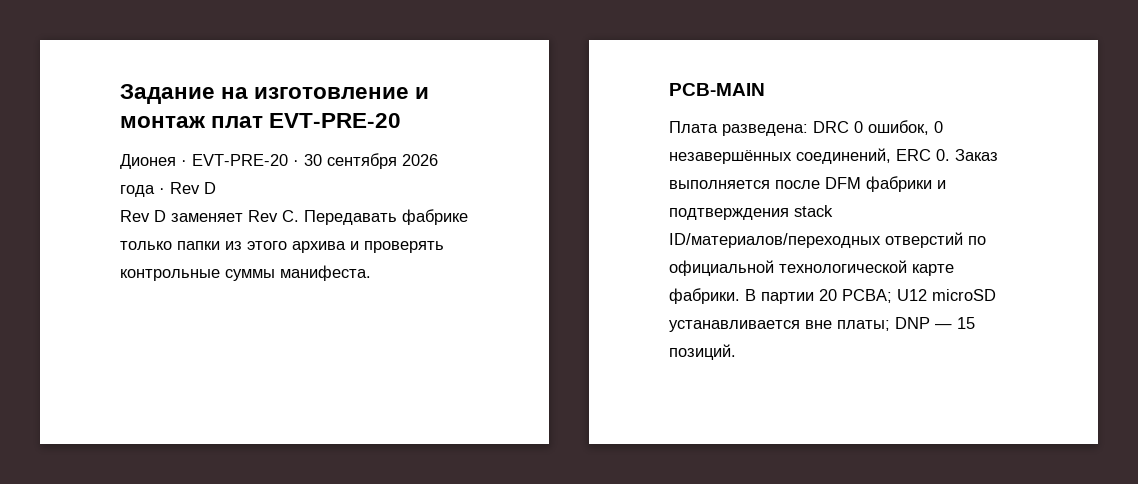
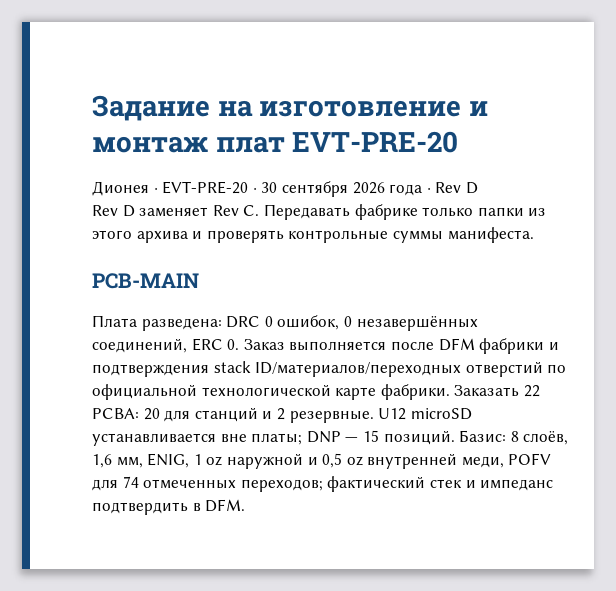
- В партии 20 PCBA; U12 microSD устанавливается вне платы; DNP — 15 позиций.
+ Заказать 22 PCBA: 20 для станций и 2 резервные. U12 microSD устанавливается вне платы; DNP — 15 позиций.
+ Базис: 8 слоёв, 1,6 мм, ENIG, 1 oz наружной и 0,5 oz внутренней меди, POFV для 74 отмеченных переходов; фактический стек и импеданс подтвердить в DFM.

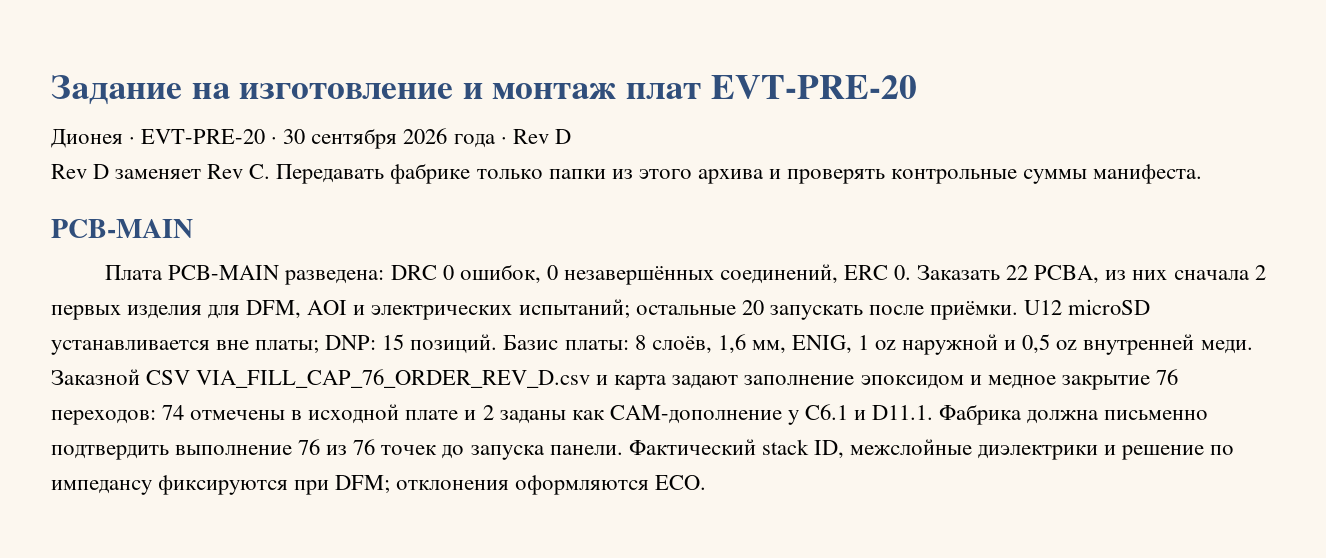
- Плата разведена: DRC 0 ошибок, 0 незавершённых соединений, ERC 0. Заказ выполняется после DFM фабрики и подтверждения stack ID/материалов/переходных отверстий по официальной технологической карте фабрики. Заказать 22 PCBA: 20 для станций и 2 резервные.
+ Плата PCB-MAIN разведена: DRC 0 ошибок, 0 незавершённых соединений, ERC 0. Заказать 22 PCBA, из них сначала 2 первых изделия для DFM, AOI и электрических испытаний; остальные 20 запускать после приёмки.
- U12 microSD устанавливается вне платы; DNP — 15 позиций. Базис: 8 слоёв, 1,6 мм, ENIG, 1 oz наружной и 0,5 oz внутренней меди, POFV для 74 отмеченных переходов; фактический стек и импеданс подтвердить в DFM.
+ U12 microSD устанавливается вне платы; DNP: 15 позиций. Базис платы: 8 слоёв, 1,6 мм, ENIG, 1 oz наружной и 0,5 oz внутренней меди. Заказной CSV VIA_FILL_CAP_76_ORDER_REV_D.csv и карта задают заполнение эпоксидом и медное закрытие 76 переходов: 74 отмечены в исходной плате и 2 заданы как CAM-дополнение у C6.1 и D11.1. Фабрика должна письменно подтвердить выполнение 76 из 76 точек до запуска панели. Фактический stack ID, межслойные диэлектрики и решение по импедансу фиксируются при DFM; отклонения оформляются ECO.

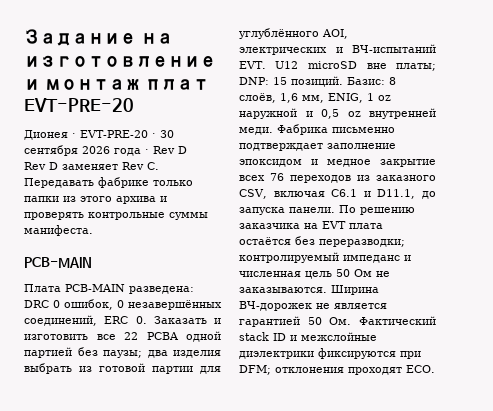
- Плата PCB-MAIN разведена: DRC 0 ошибок, 0 незавершённых соединений, ERC 0. Заказать 22 PCBA, из них сначала 2 первых изделия для DFM, AOI и электрических испытаний; остальные 20 запускать после приёмки. U12 microSD устанавливается вне платы; DNP: 15 позиций.
+ Плата PCB-MAIN разведена: DRC 0 ошибок, 0 незавершённых соединений, ERC 0. Заказать и изготовить все 22 PCBA одной партией без паузы; два изделия выбрать из готовой партии для углублённого AOI, электрических и ВЧ-испытаний EVT. U12 microSD вне платы; DNP: 15 позиций.
- Базис платы: 8 слоёв, 1,6 мм, ENIG, 1 oz наружной и 0,5 oz внутренней меди.
+ Базис: 8 слоёв, 1,6 мм, ENIG, 1 oz наружной и 0,5 oz внутренней меди.
- Заказной CSV VIA_FILL_CAP_76_ORDER_REV_D.csv и карта задают заполнение эпоксидом и медное закрытие 76 переходов: 74 отмечены в исходной плате и 2 заданы как CAM-дополнение у C6.1 и D11.1. Фабрика должна письменно подтвердить выполнение 76 из 76 точек до запуска панели. Фактический stack ID, межслойные диэлектрики и решение по импедансу фиксируются при DFM; отклонения оформляются ECO.
+ Фабрика письменно подтверждает заполнение эпоксидом и медное закрытие всех 76 переходов из заказного CSV, включая C6.1 и D11.1, до запуска панели. По решению заказчика на EVT плата остаётся без переразводки; контролируемый импеданс и численная цель 50 Ом не заказываются. Ширина ВЧ-дорожек не является гарантией 50 Ом. Фактический stack ID и межслойные диэлектрики фиксируются при DFM; отклонения проходят ECO.

